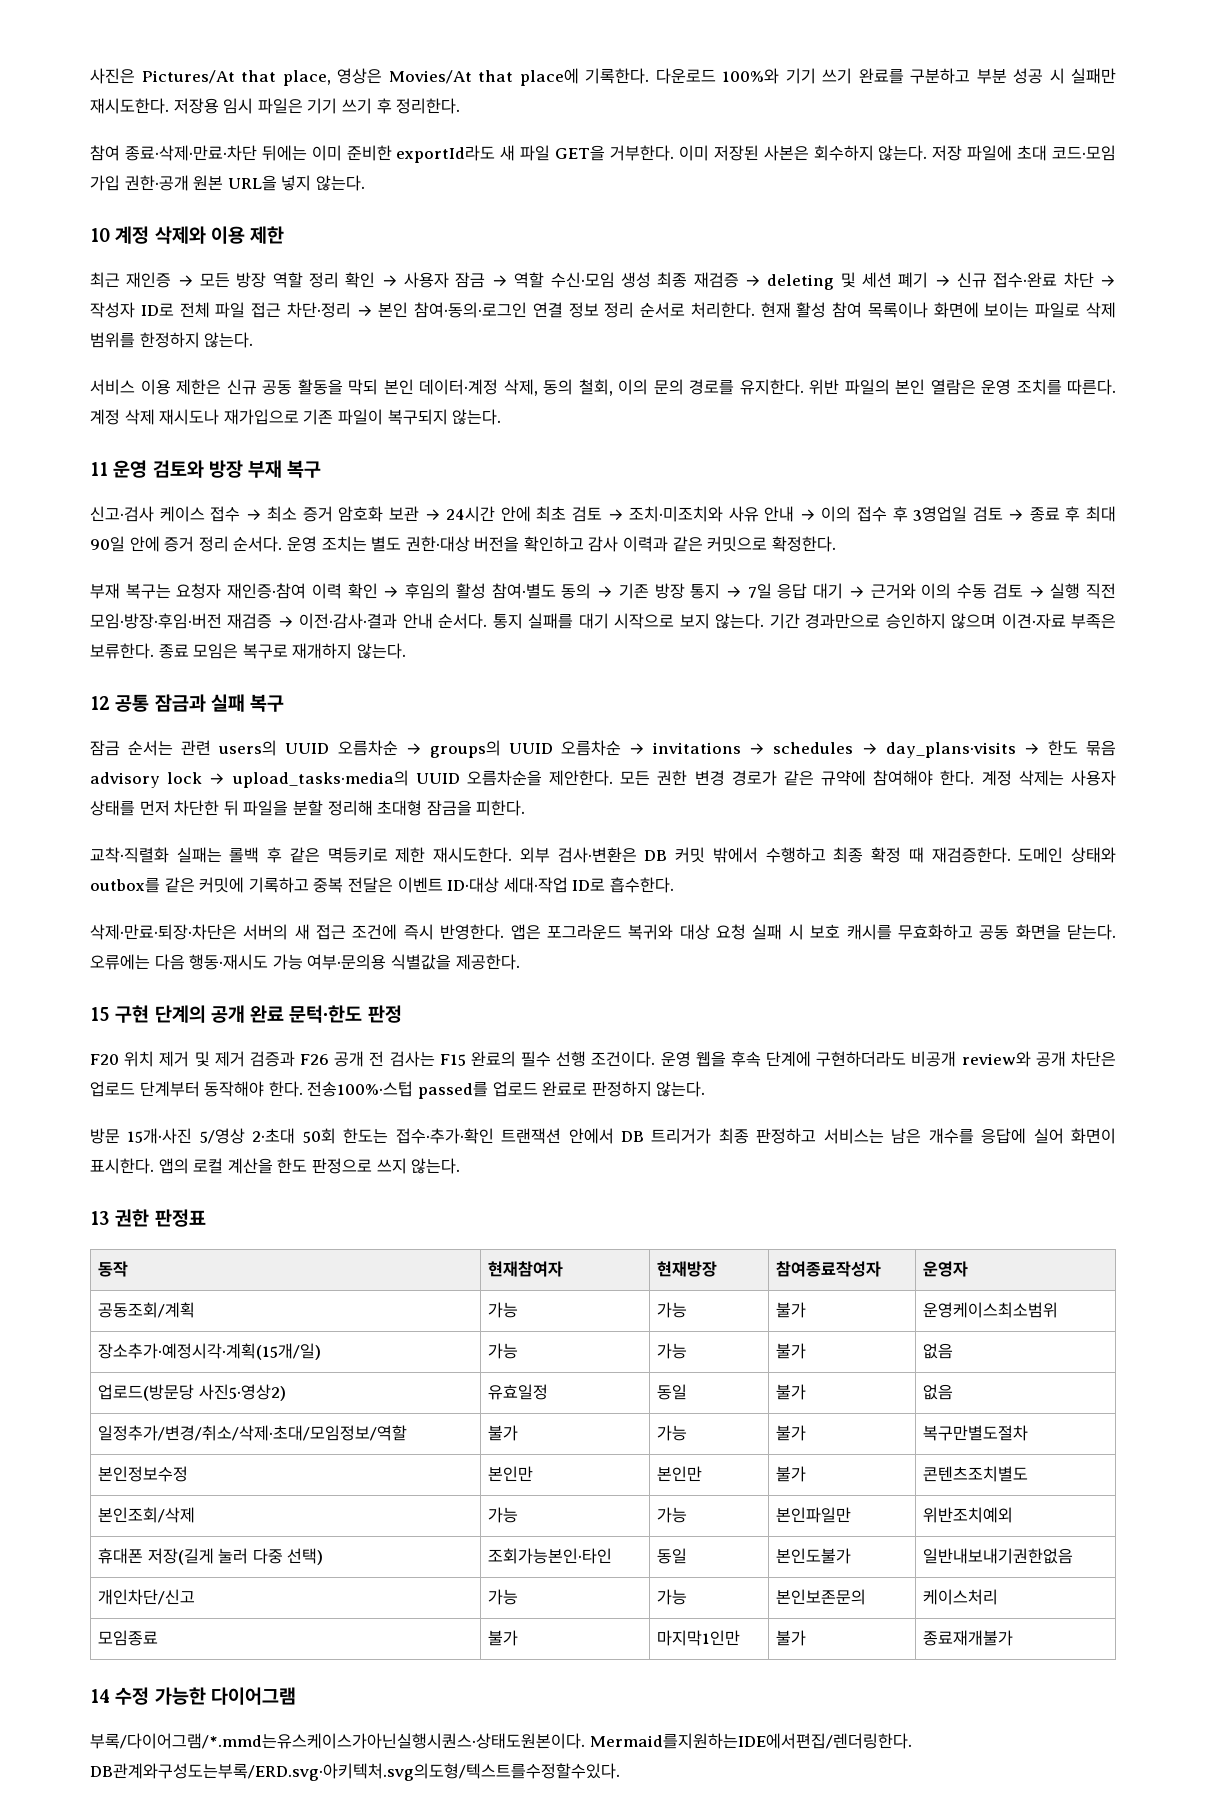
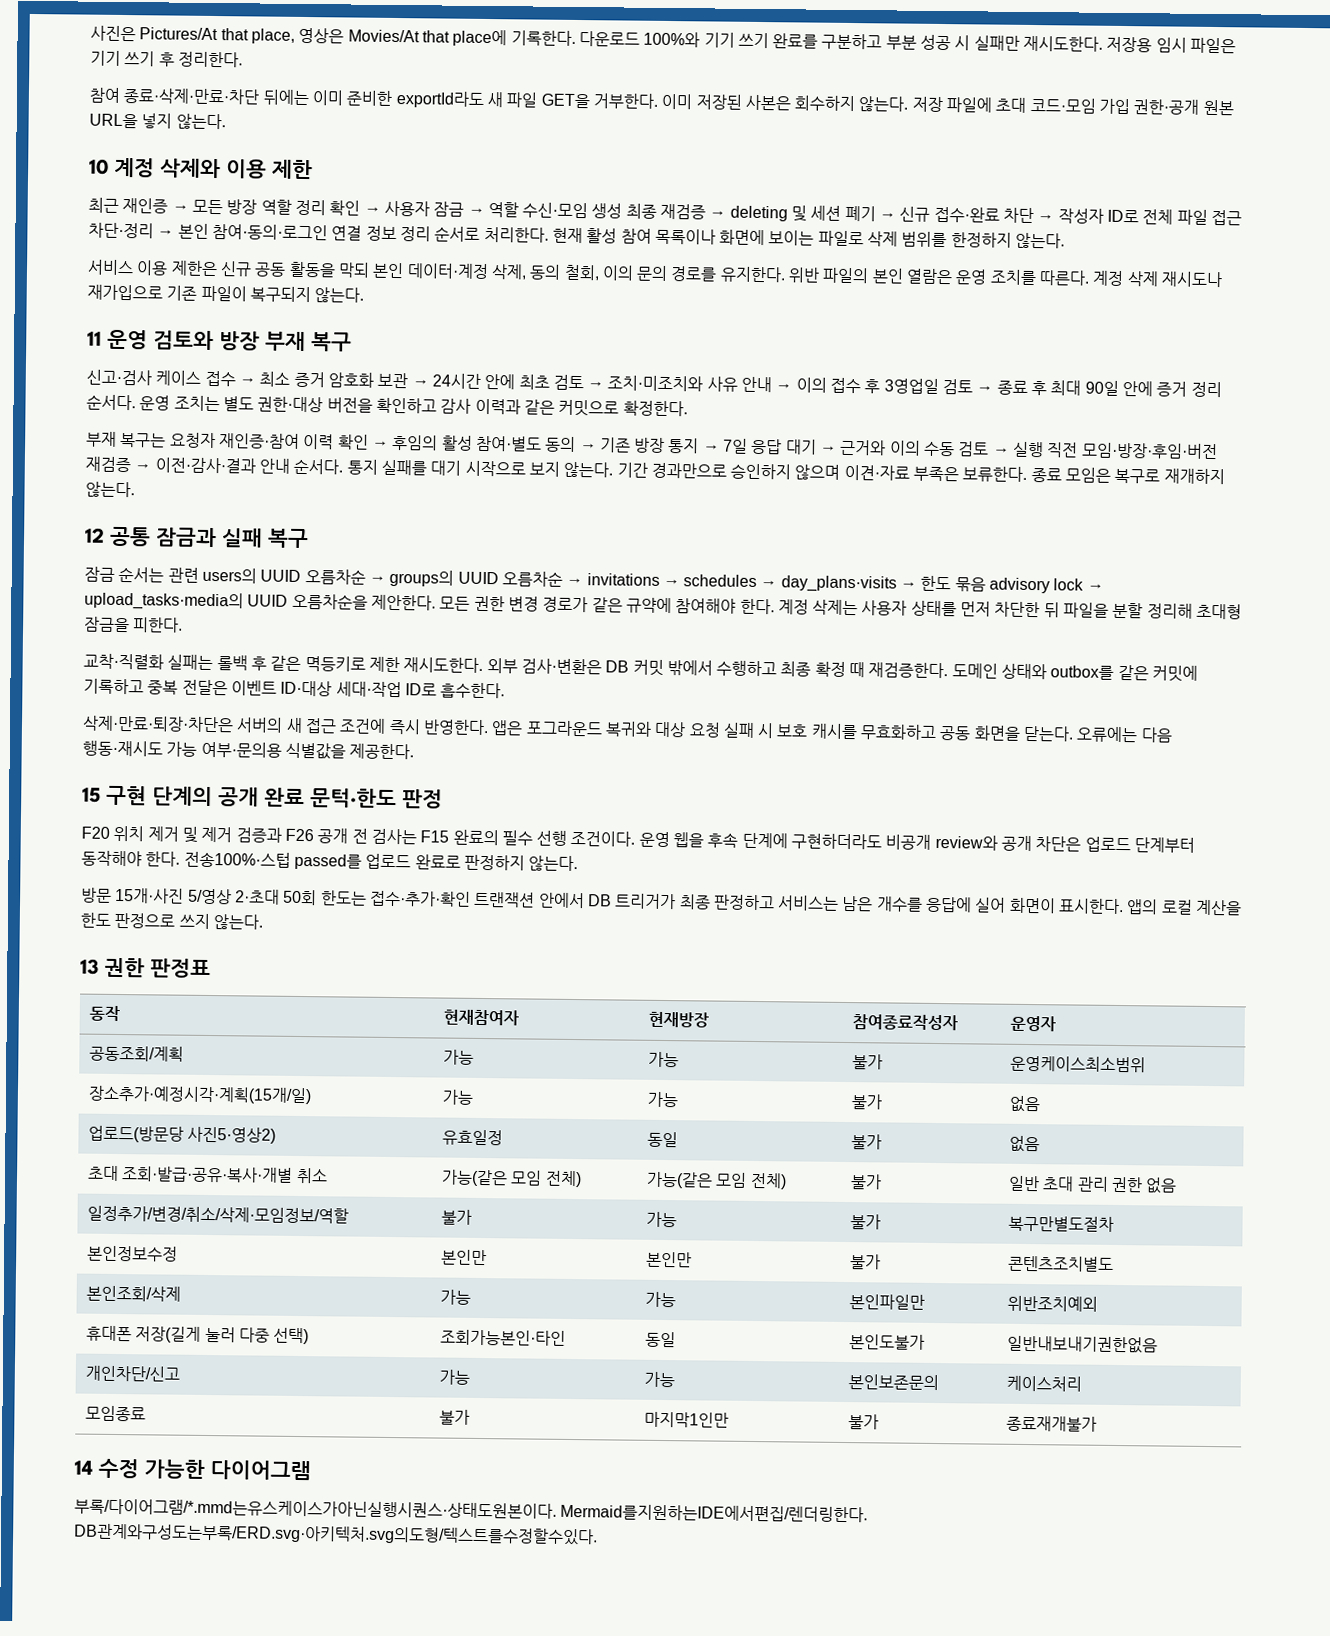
- 일정추가/변경/취소/삭제·초대/모임정보/역할 | 불가 | 가능 | 불가 | 복구만별도절차
+ 초대 조회·발급·공유·복사·개별 취소 | 가능(같은 모임 전체) | 가능(같은 모임 전체) | 불가 | 일반 초대 관리 권한 없음
+ 일정추가/변경/취소/삭제·모임정보/역할 | 불가 | 가능 | 불가 | 복구만별도절차

